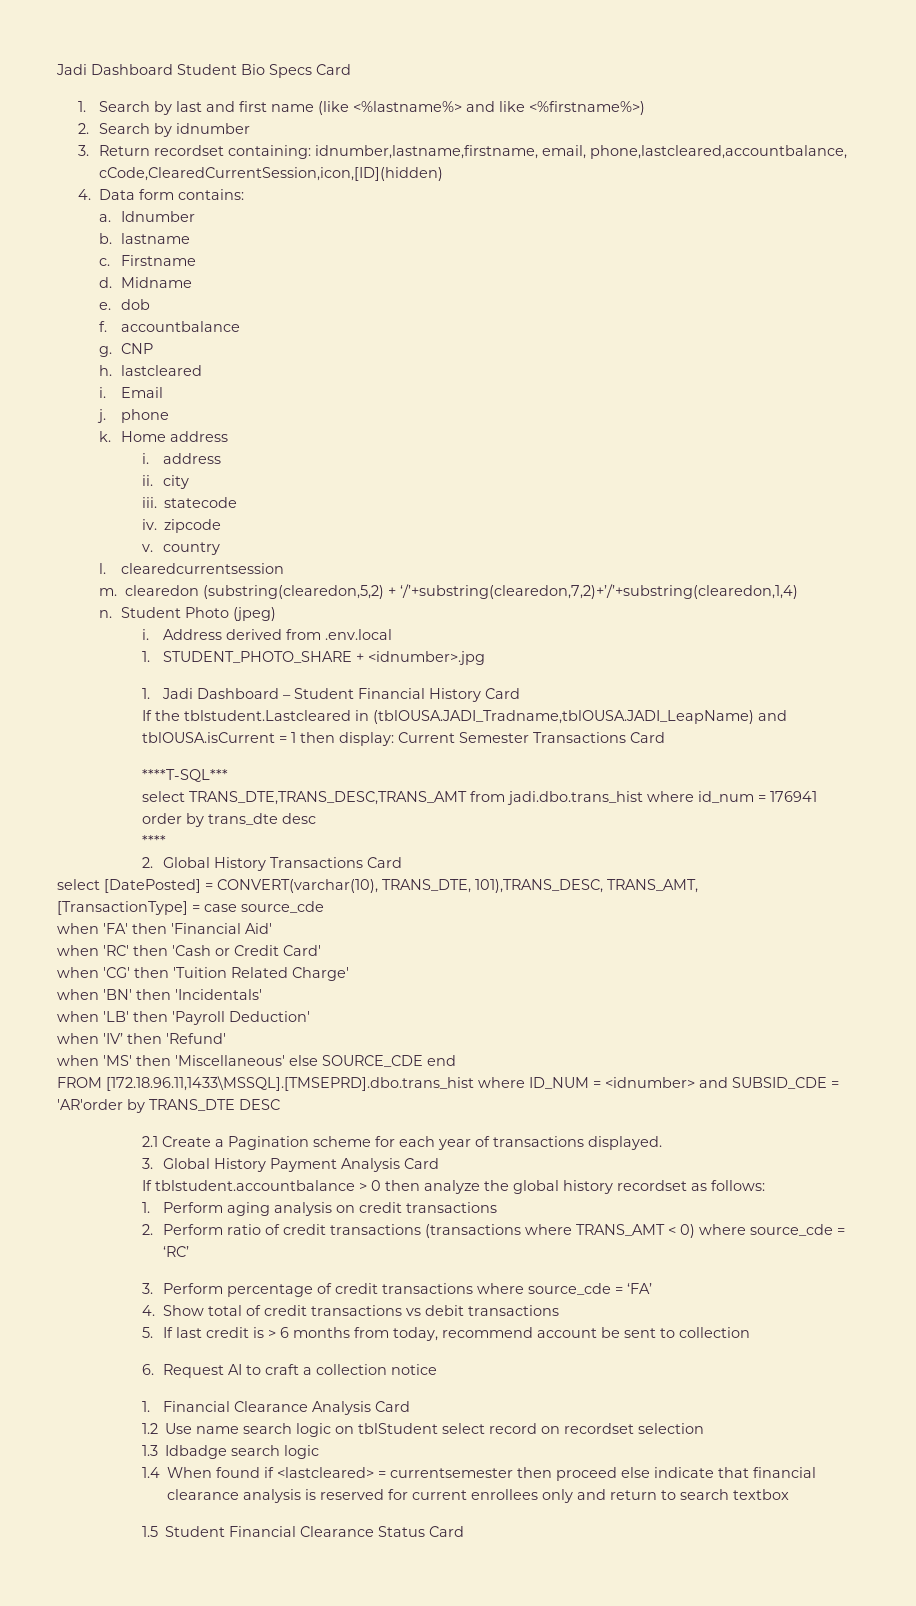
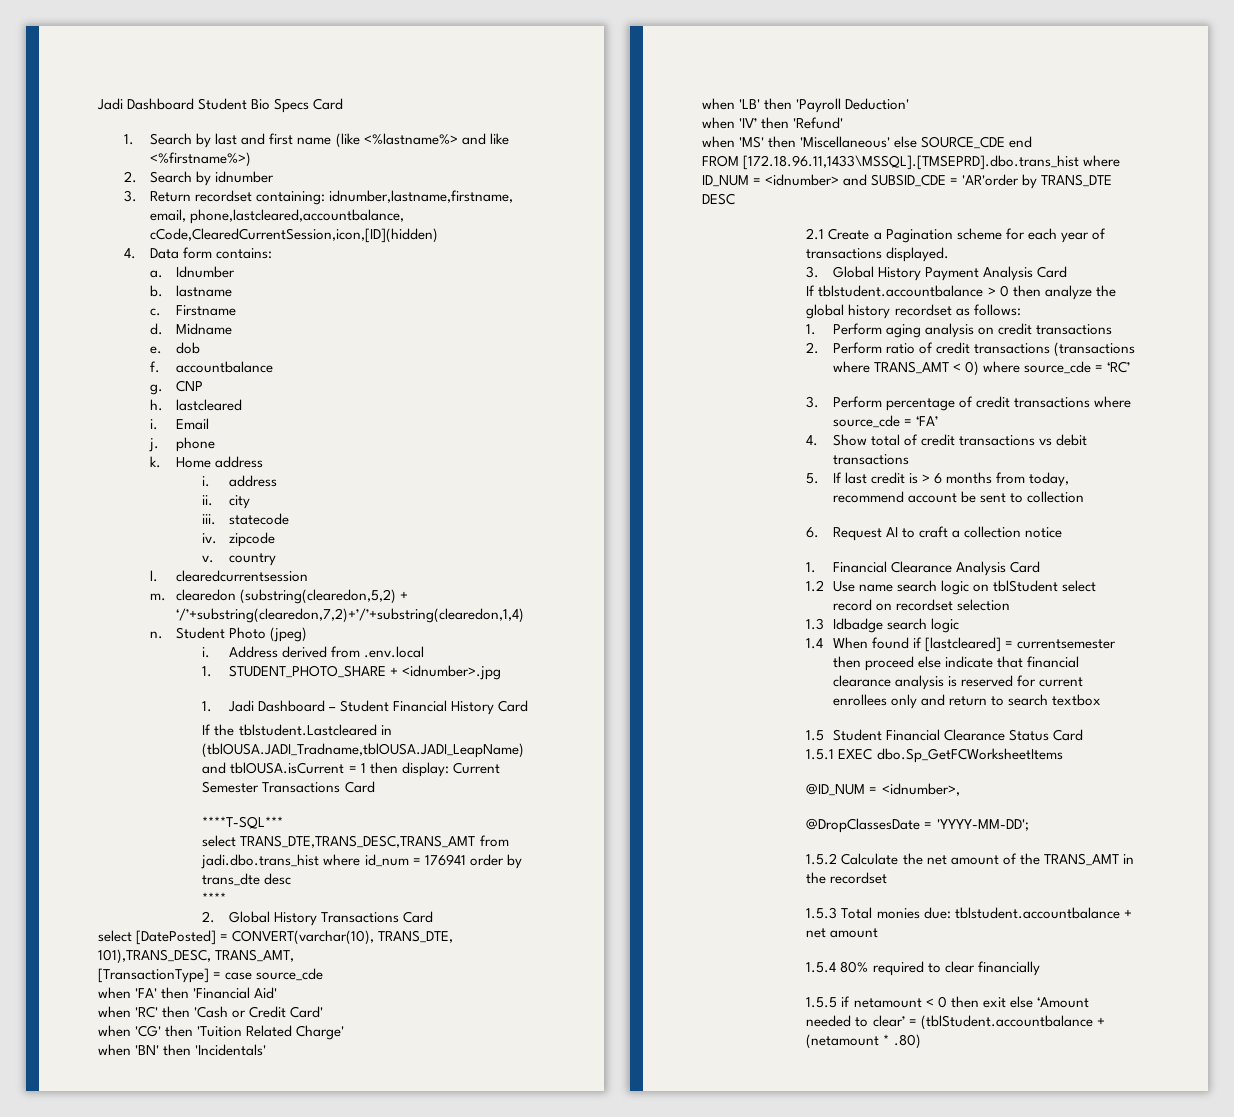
- 1.4 When found if <lastcleared> = currentsemester then proceed else indicate that financial clearance analysis is reserved for current enrollees only and return to search textbox
+ 1.4 When found if [lastcleared] = currentsemester then proceed else indicate that financial clearance analysis is reserved for current enrollees only and return to search textbox
+ 1.5.1 EXEC dbo.Sp_GetFCWorksheetItems
+ @ID_NUM = <idnumber>,
+ @DropClassesDate = 'YYYY-MM-DD';
+ 1.5.2 Calculate the net amount of the TRANS_AMT in the recordset
+ 1.5.3 Total monies due: tblstudent.accountbalance + net amount
+ 1.5.4 80% required to clear financially
+ 1.5.5 if netamount < 0 then exit else ‘Amount needed to clear’ = (tblStudent.accountbalance + (netamount * .80)

